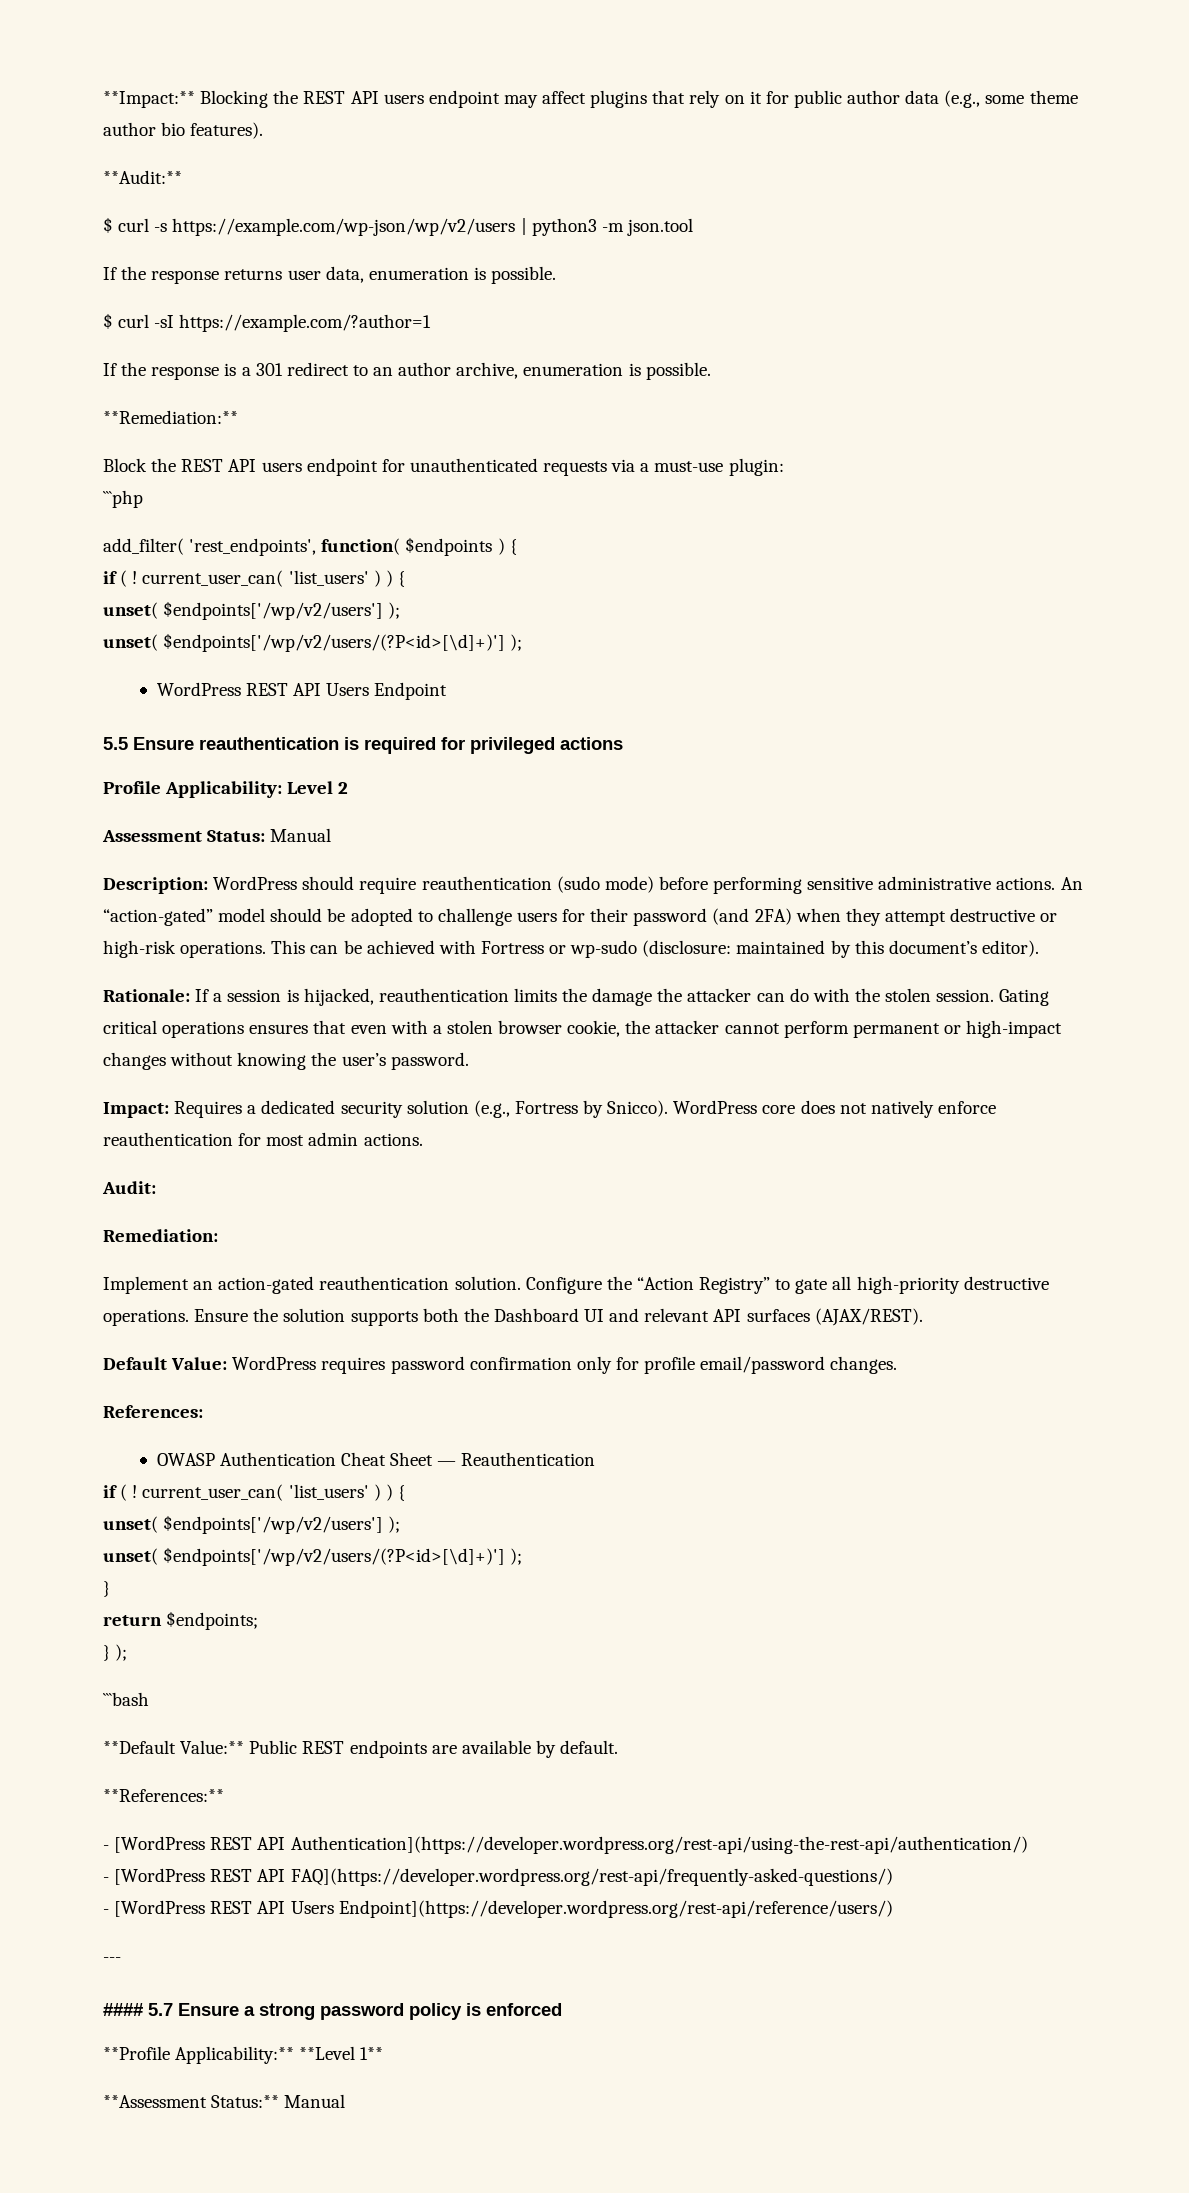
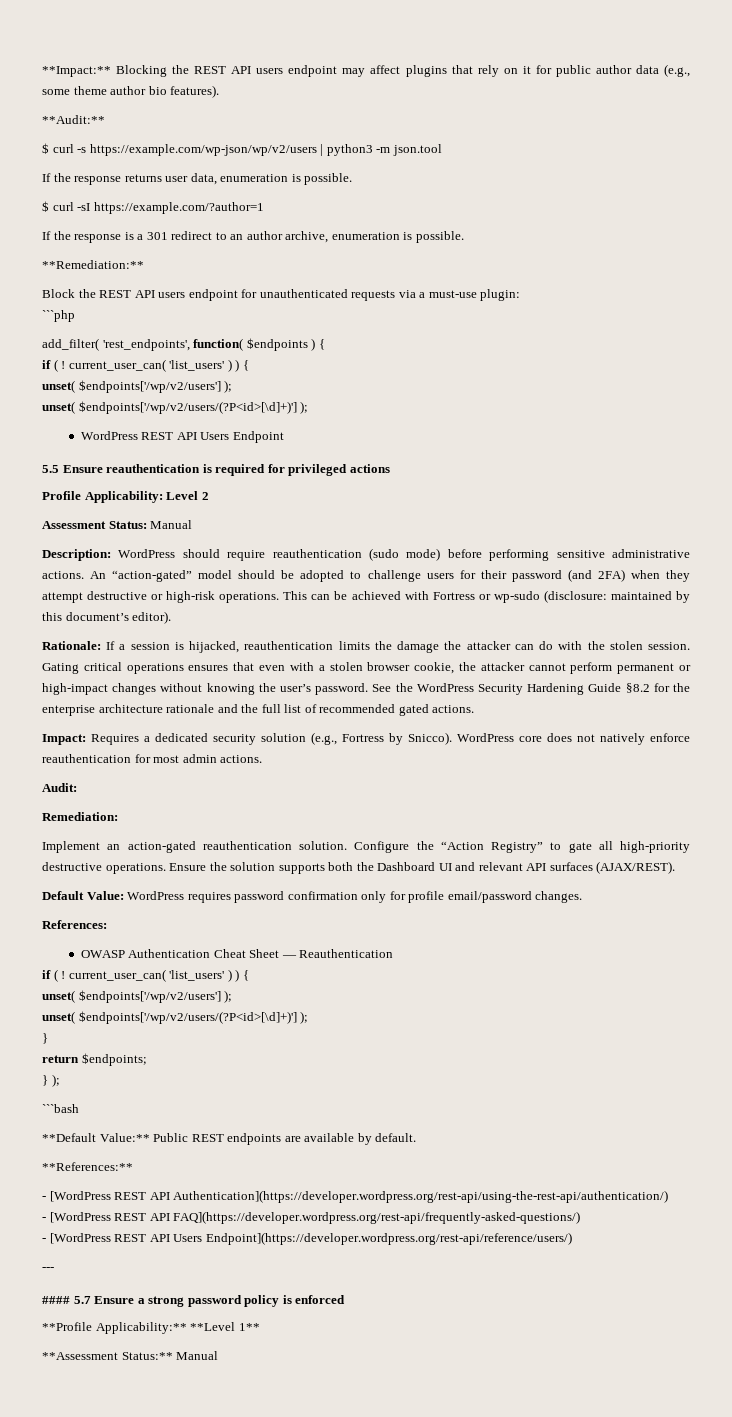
+ See the WordPress Security Hardening Guide §8.2 for the enterprise architecture rationale and the full list of recommended gated actions.

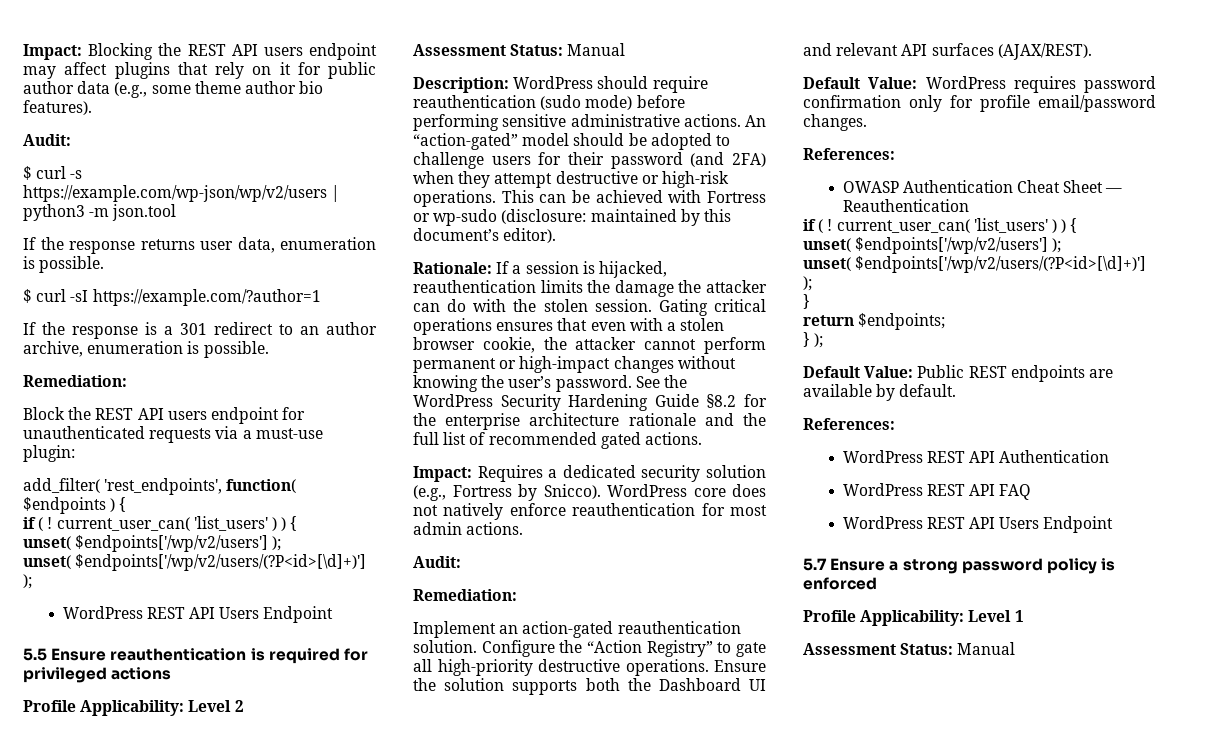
- **Impact:** Blocking the REST API users endpoint may affect plugins that rely on it for public author data (e.g., some theme author bio features).
- **Audit:**
+ Impact: Blocking the REST API users endpoint may affect plugins that rely on it for public author data (e.g., some theme author bio features).
+ Audit:
  If the response is a 301 redirect to an author archive, enumeration is possible.
- **Remediation:**
+ Remediation:
- ```php
- ```bash
- **Default Value:** Public REST endpoints are available by default.
- **References:**
- - [WordPress REST API Authentication](https://developer.wordpress.org/rest-api/using-the-rest-api/authentication/)
- - [WordPress REST API FAQ](https://developer.wordpress.org/rest-api/frequently-asked-questions/)
- - [WordPress REST API Users Endpoint](https://developer.wordpress.org/rest-api/reference/users/)
- ---
- #### 5.7 Ensure a strong password policy is enforced
+ Default Value: Public REST endpoints are available by default.
+ References:
+ WordPress REST API Authentication
+ WordPress REST API FAQ
+ WordPress REST API Users Endpoint
+ 5.7 Ensure a strong password policy is enforced
- **Profile Applicability:** **Level 1**
- **Assessment Status:** Manual
+ Profile Applicability: Level 1
+ Assessment Status: Manual

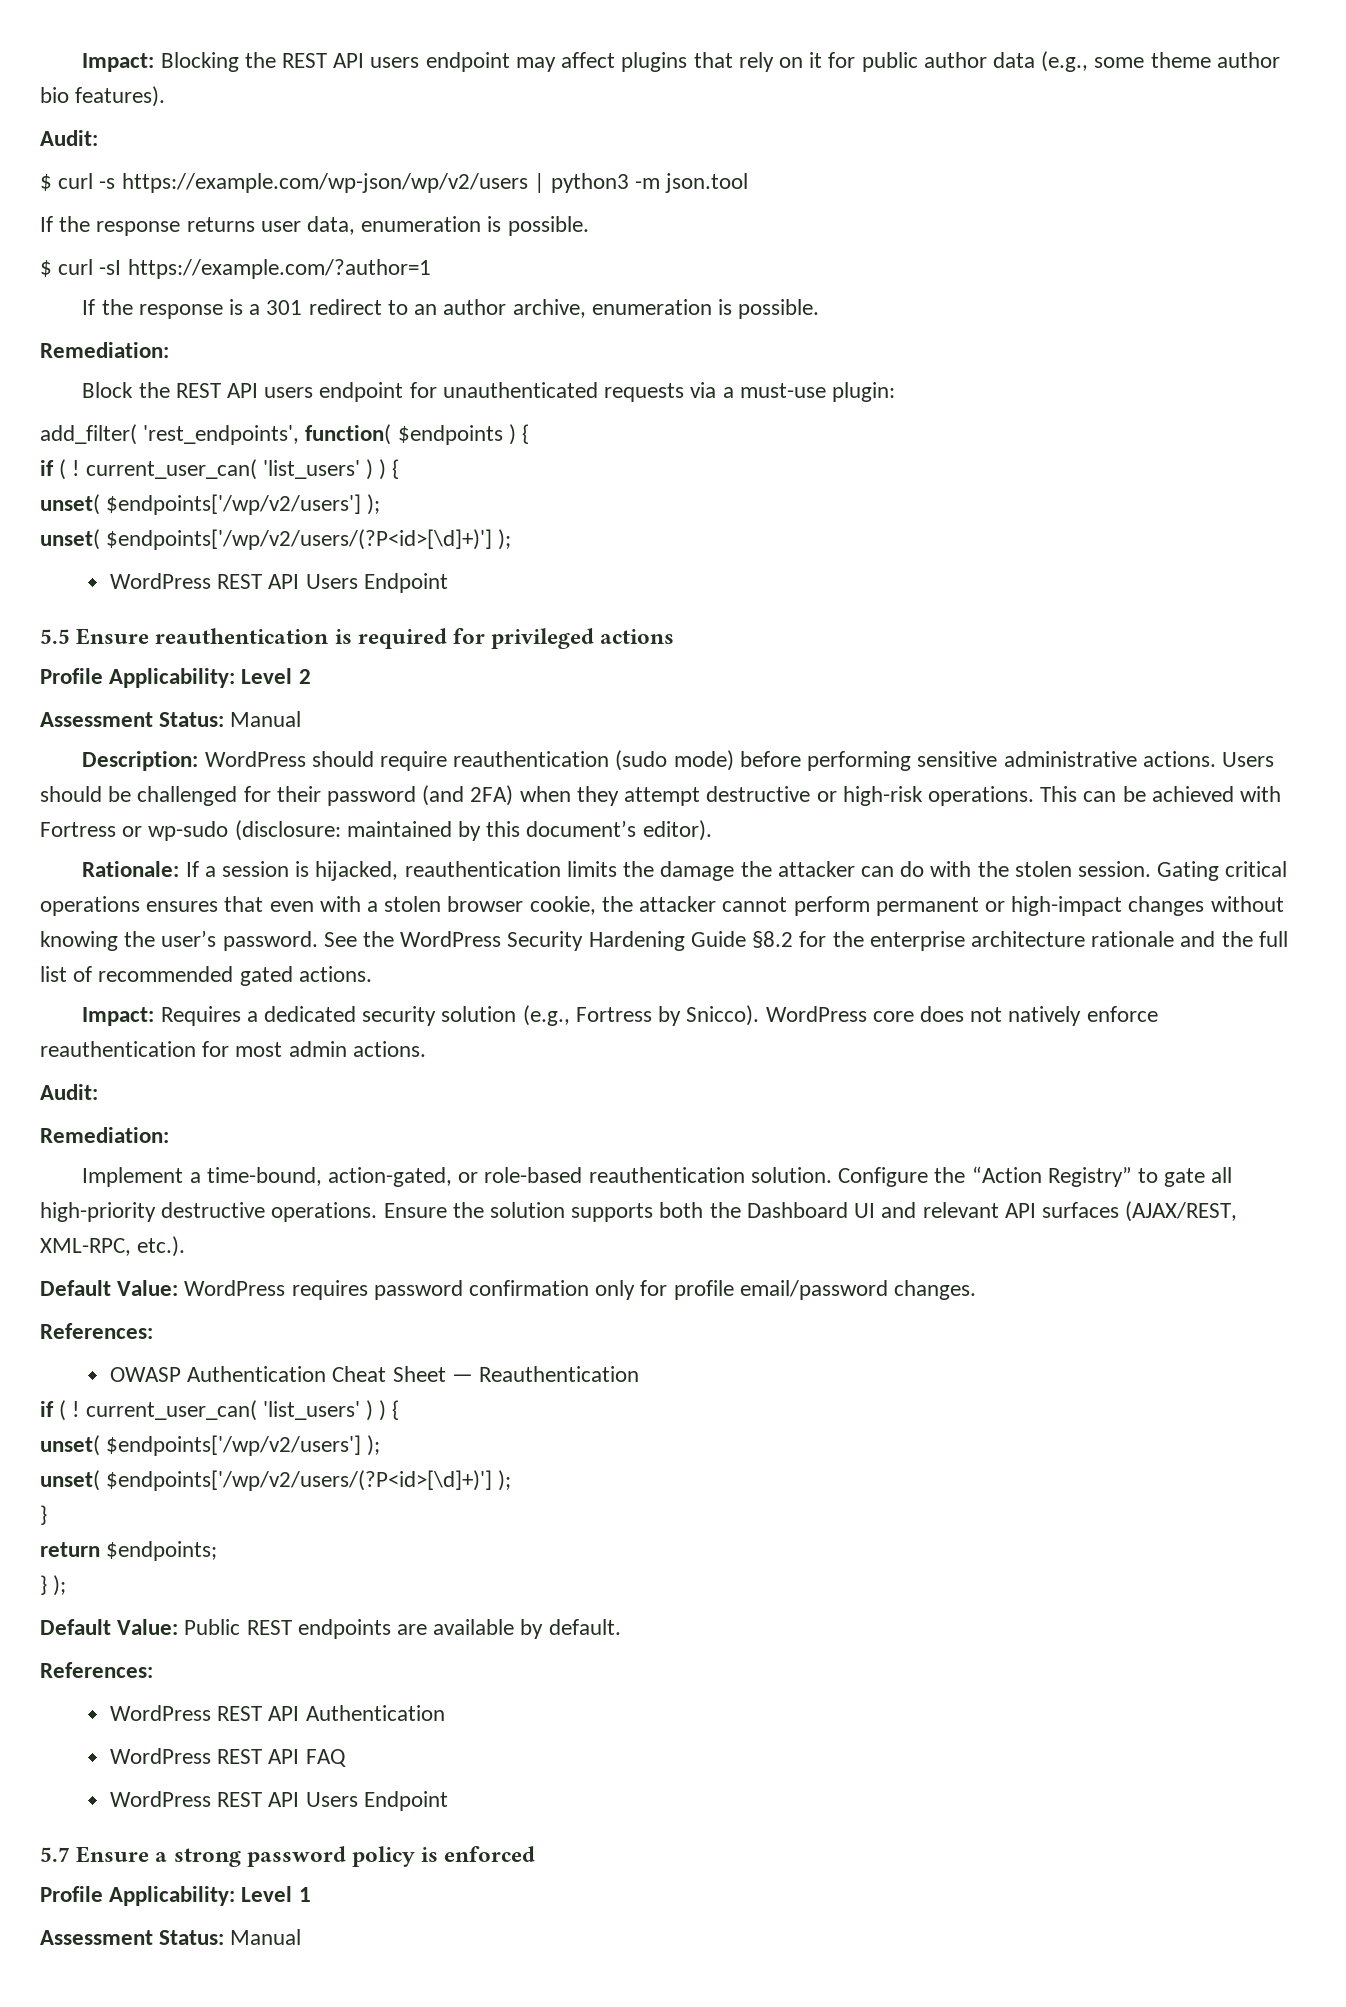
- An “action-gated” model should be adopted to challenge users for their password (and 2FA) when they attempt destructive or high-risk operations.
+ Users should be challenged for their password (and 2FA) when they attempt destructive or high-risk operations.
- Implement an action-gated reauthentication solution.
+ Implement a time-bound, action-gated, or role-based reauthentication solution.
- Ensure the solution supports both the Dashboard UI and relevant API surfaces (AJAX/REST).
+ Ensure the solution supports both the Dashboard UI and relevant API surfaces (AJAX/REST, XML-RPC, etc.).

